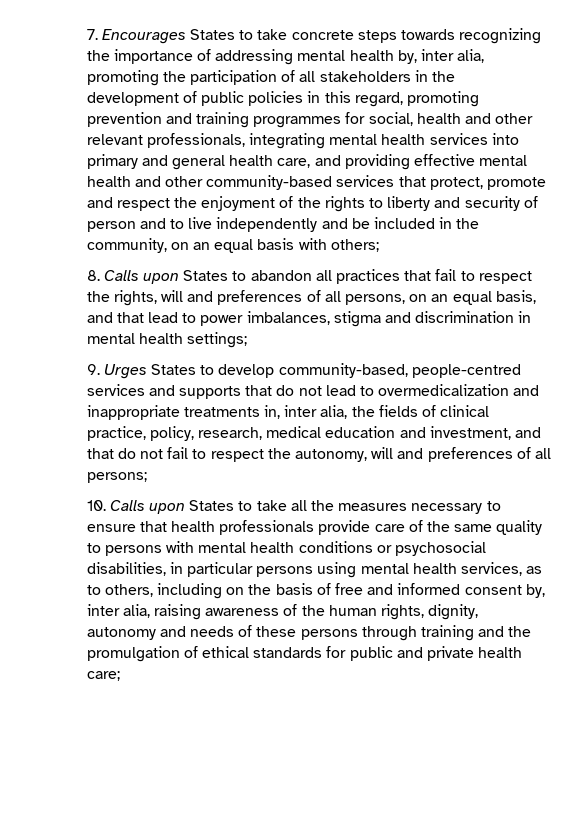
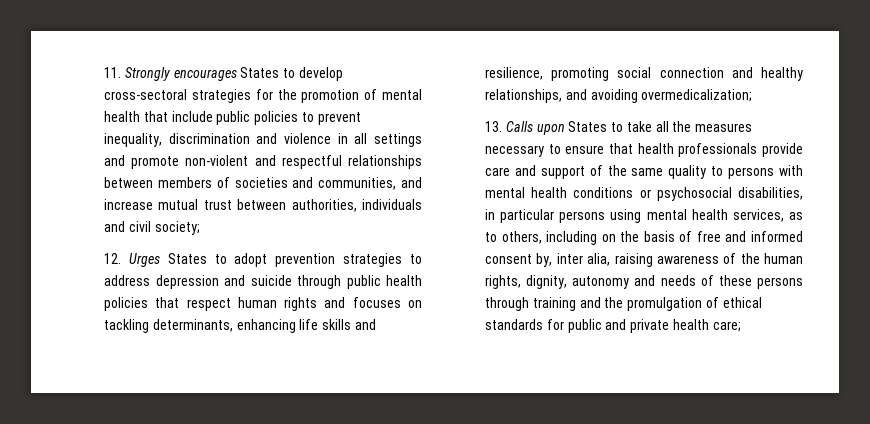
- 7. Encourages States to take concrete steps towards recognizing the importance of addressing mental health by, inter alia, promoting the participation of all stakeholders in the development of public policies in this regard, promoting prevention and training programmes for social, health and other relevant professionals, integrating mental health services into primary and general health care, and providing effective mental health and other community-based services that protect, promote and respect the enjoyment of the rights to liberty and security of person and to live independently and be included in the community, on an equal basis with others;
- 8. Calls upon States to abandon all practices that fail to respect the rights, will and preferences of all persons, on an equal basis, and that lead to power imbalances, stigma and discrimination in mental health settings;
- 9. Urges States to develop community-based, people-centred services and supports that do not lead to overmedicalization and inappropriate treatments in, inter alia, the fields of clinical practice, policy, research, medical education and investment, and that do not fail to respect the autonomy, will and preferences of all persons;
- 10. Calls upon States to take all the measures necessary to ensure that health professionals provide care of the same quality to persons with mental health conditions or psychosocial disabilities, in particular persons using mental health services, as to others, including on the basis of free and informed consent by, inter alia, raising awareness of the human rights, dignity, autonomy and needs of these persons through training and the promulgation of ethical standards for public and private health care;
+ 11. Strongly encourages States to develop cross-sectoral strategies for the promotion of mental health that include public policies to prevent inequality, discrimination and violence in all settings and promote non-violent and respectful relationships between members of societies and communities, and increase mutual trust between authorities, individuals and civil society;
+ 12. Urges States to adopt prevention strategies to address depression and suicide through public health policies that respect human rights and focuses on tackling determinants, enhancing life skills and resilience, promoting social connection and healthy relationships, and avoiding overmedicalization;
+ 13. Calls upon States to take all the measures necessary to ensure that health professionals provide care and support of the same quality to persons with mental health conditions or psychosocial disabilities, in particular persons using mental health services, as to others, including on the basis of free and informed consent by, inter alia, raising awareness of the human rights, dignity, autonomy and needs of these persons through training and the promulgation of ethical standards for public and private health care;

